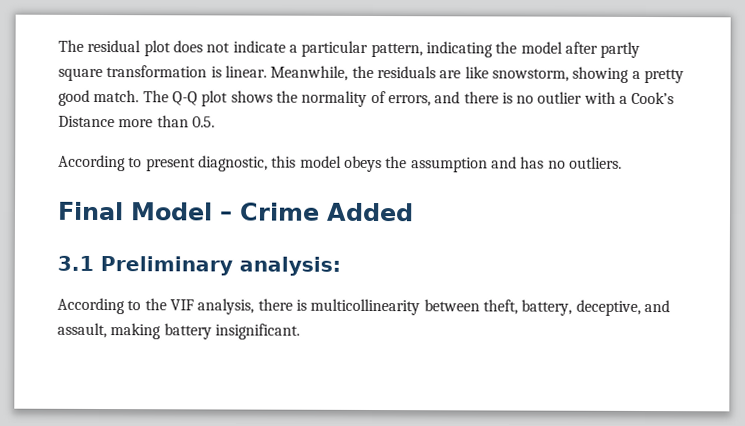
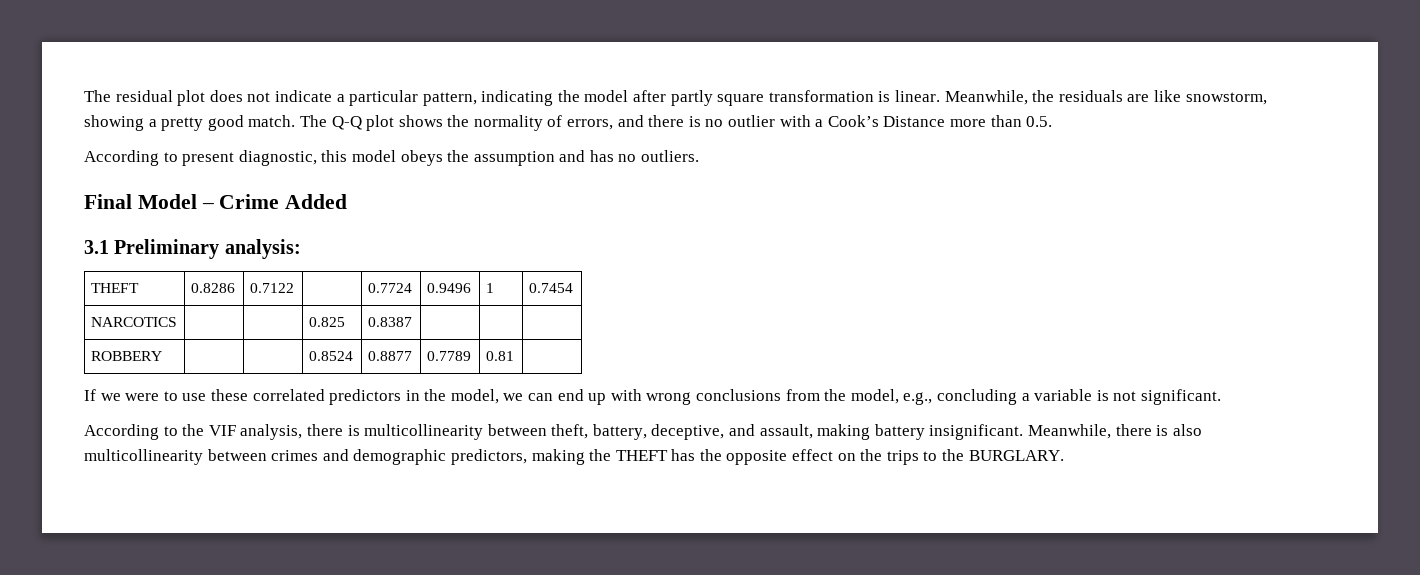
+ THEFT | 0.8286 | 0.7122 | | 0.7724 | 0.9496 | 1 | 0.7454
+ NARCOTICS | | | 0.825 | 0.8387 | | |
+ ROBBERY | | | 0.8524 | 0.8877 | 0.7789 | 0.81 |
+ If we were to use these correlated predictors in the model, we can end up with wrong conclusions from the model, e.g., concluding a variable is not significant.
+ Meanwhile, there is also multicollinearity between crimes and demographic predictors, making the THEFT has the opposite effect on the trips to the BURGLARY.

